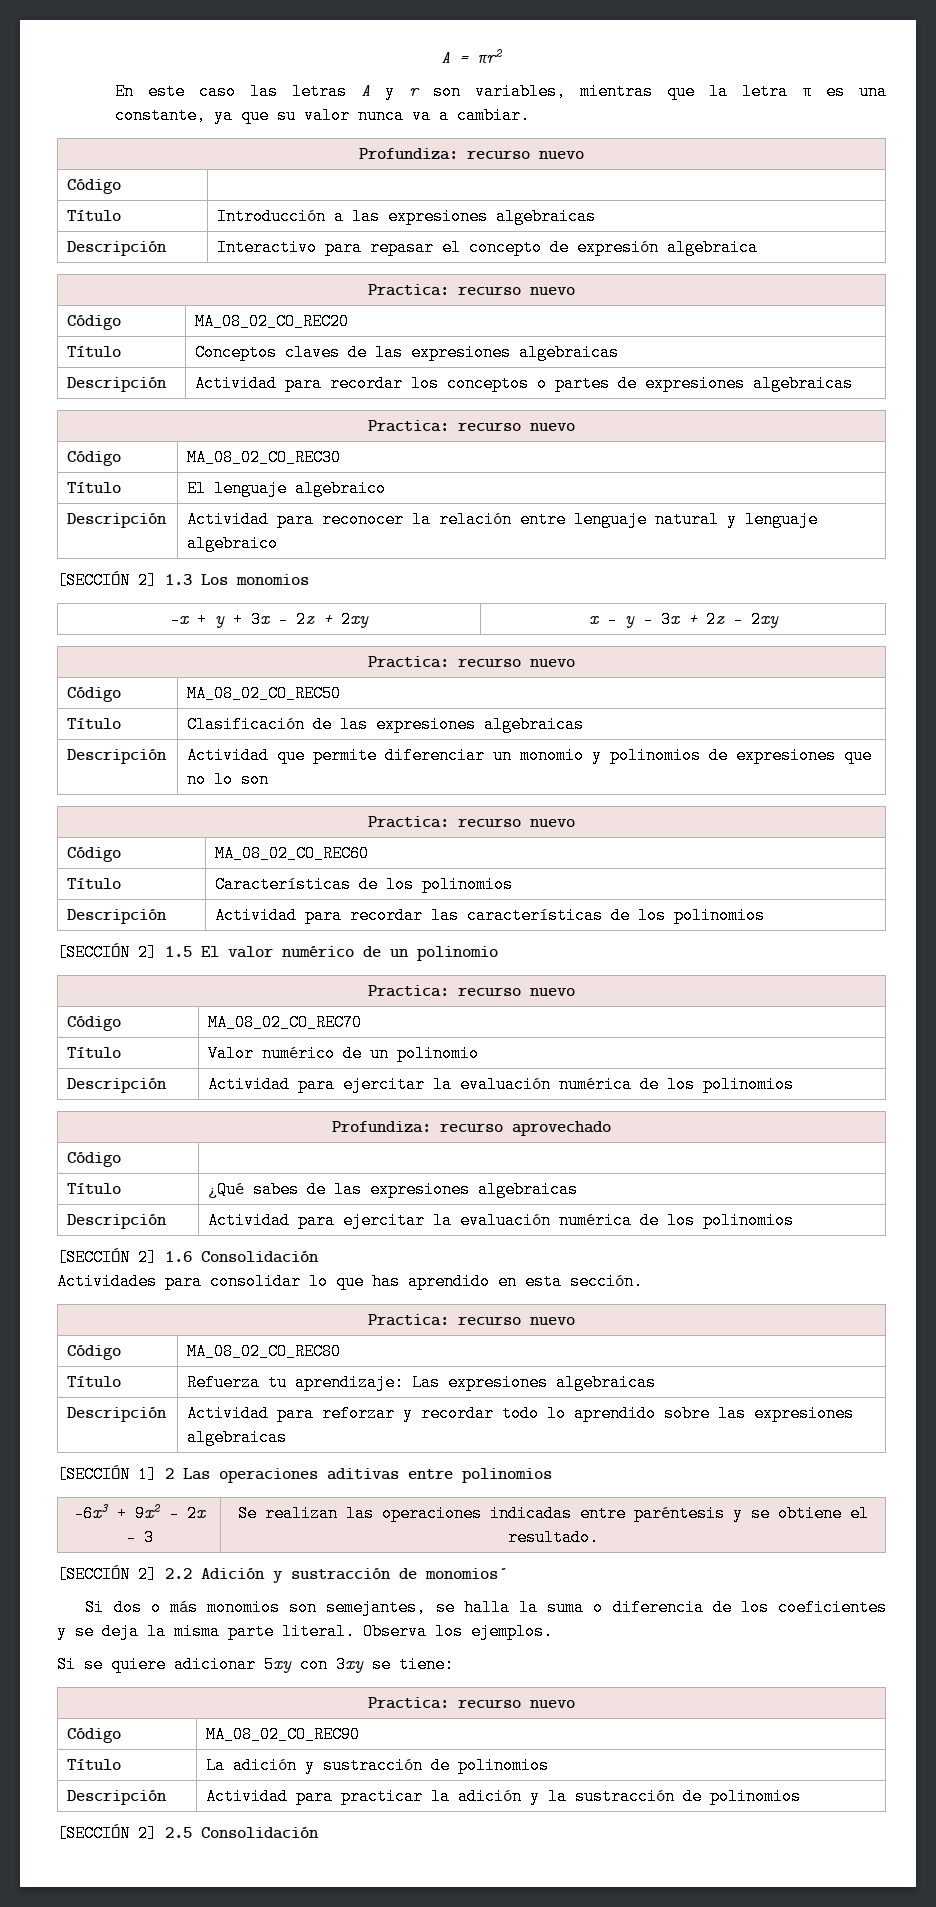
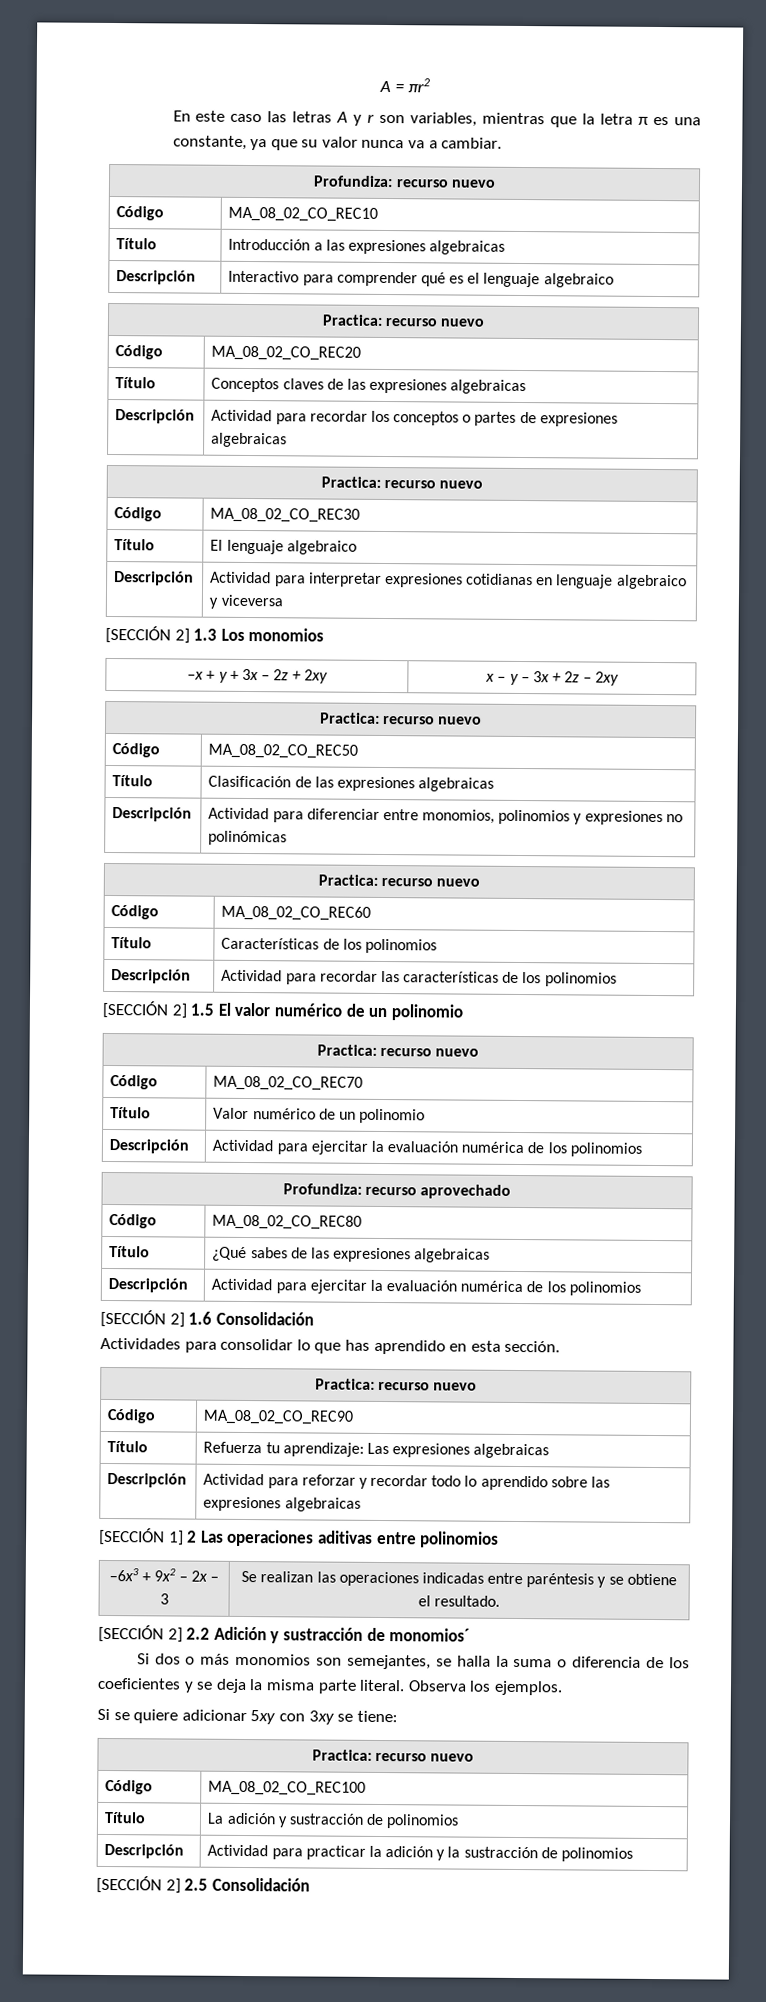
  Profundiza: recurso nuevo
- Código |
+ Código | MA_08_02_CO_REC10
- Descripción | Interactivo para repasar el concepto de expresión algebraica
+ Descripción | Interactivo para comprender qué es el lenguaje algebraico
- Descripción | Actividad para reconocer la relación entre lenguaje natural y lenguaje algebraico
+ Descripción | Actividad para interpretar expresiones cotidianas en lenguaje algebraico y viceversa
- Descripción | Actividad que permite diferenciar un monomio y polinomios de expresiones que no lo son
+ Descripción | Actividad para diferenciar entre monomios, polinomios y expresiones no polinómicas
  Profundiza: recurso aprovechado
- Código |
+ Código | MA_08_02_CO_REC80
- Código | MA_08_02_CO_REC80
+ Código | MA_08_02_CO_REC90
- Código | MA_08_02_CO_REC90
+ Código | MA_08_02_CO_REC100

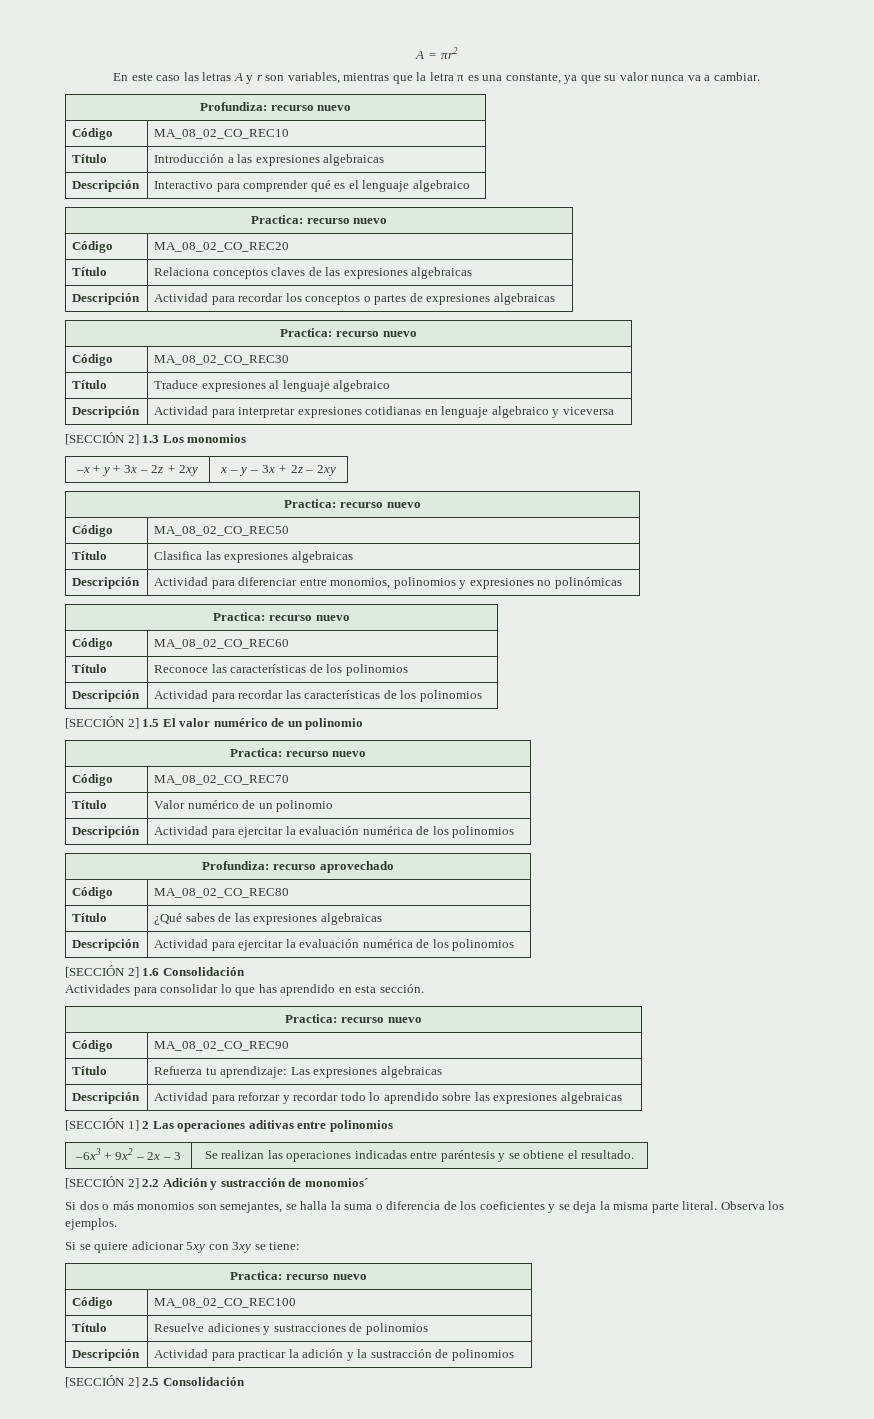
- Título | Conceptos claves de las expresiones algebraicas
+ Título | Relaciona conceptos claves de las expresiones algebraicas
- Título | El lenguaje algebraico
+ Título | Traduce expresiones al lenguaje algebraico
- Título | Clasificación de las expresiones algebraicas
+ Título | Clasifica las expresiones algebraicas
- Título | Características de los polinomios
+ Título | Reconoce las características de los polinomios
- Título | La adición y sustracción de polinomios
+ Título | Resuelve adiciones y sustracciones de polinomios

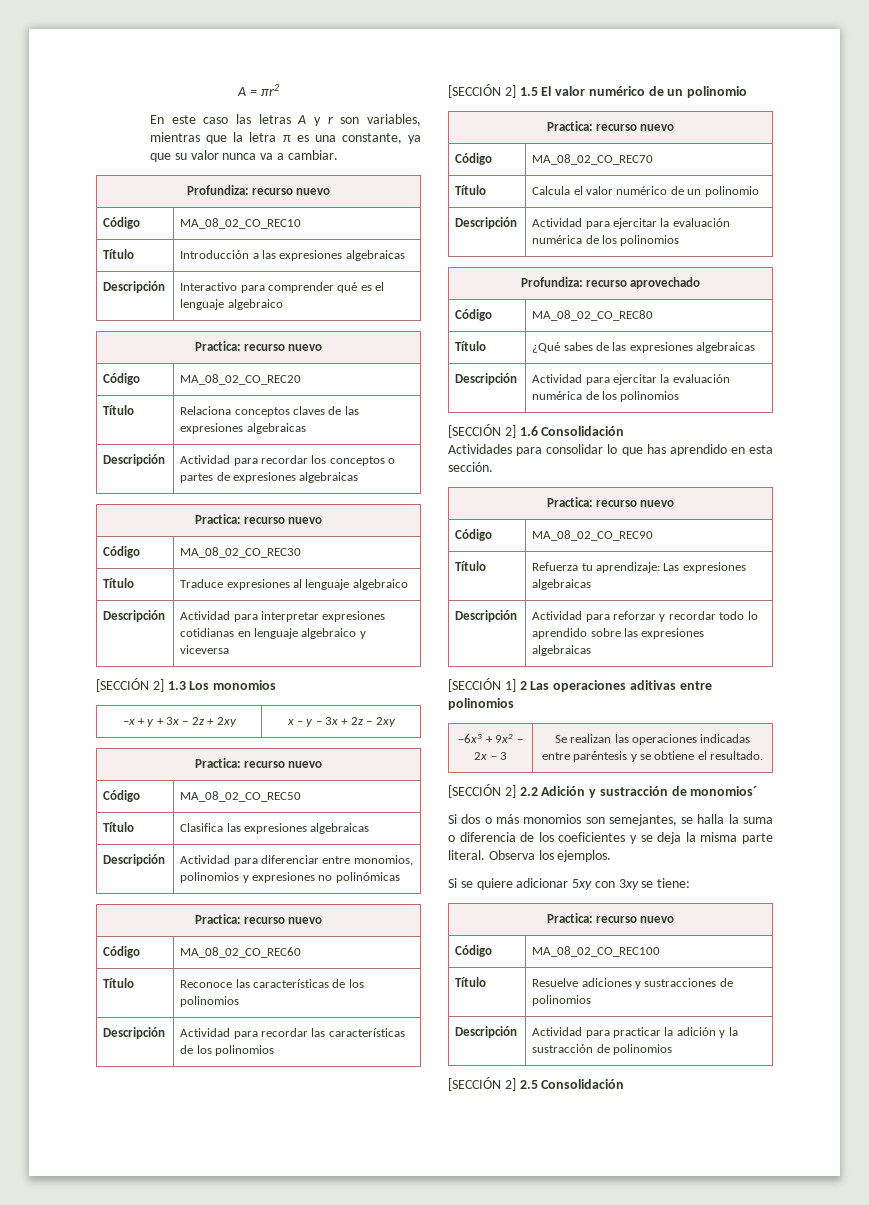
- Título | Valor numérico de un polinomio
+ Título | Calcula el valor numérico de un polinomio

